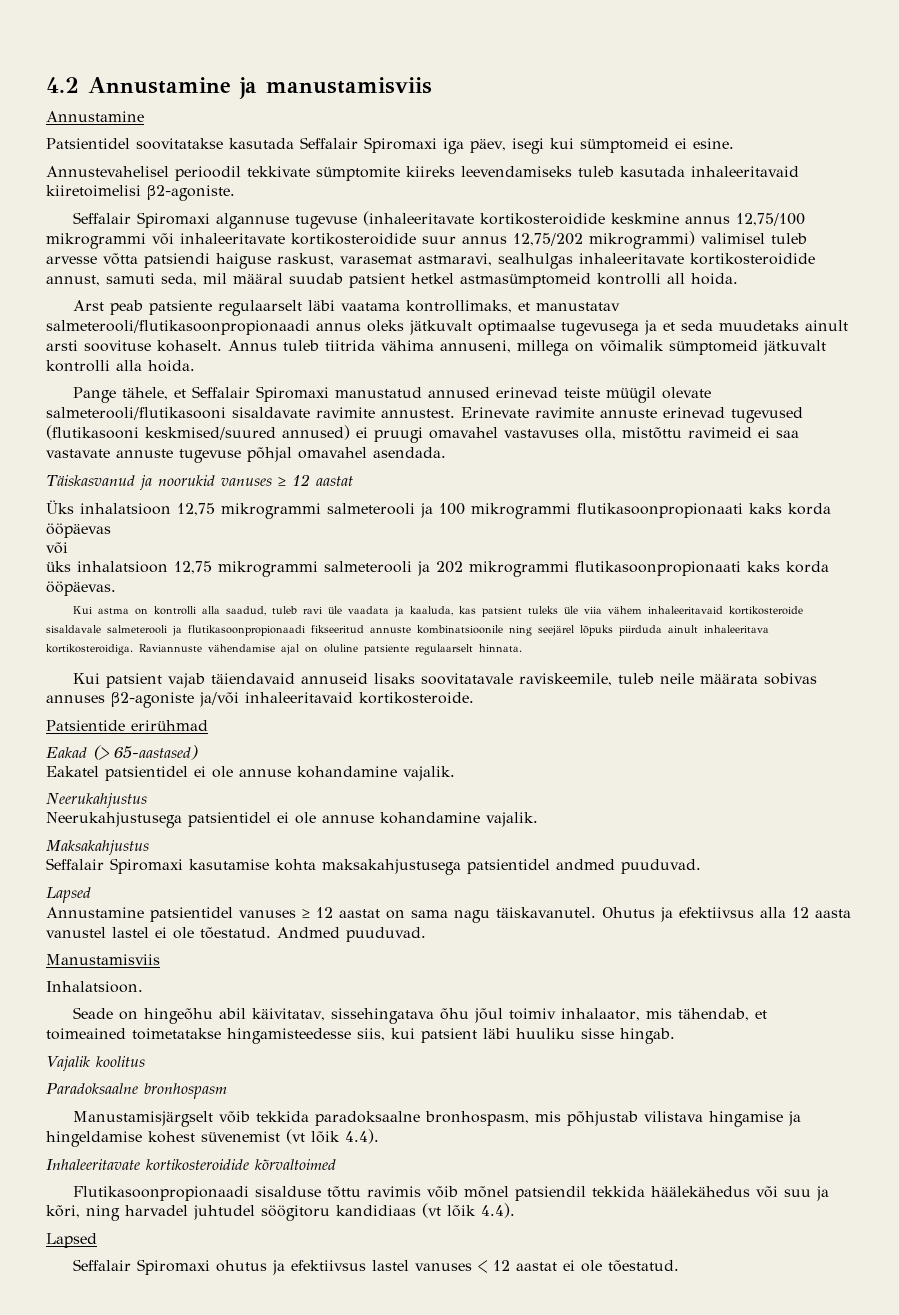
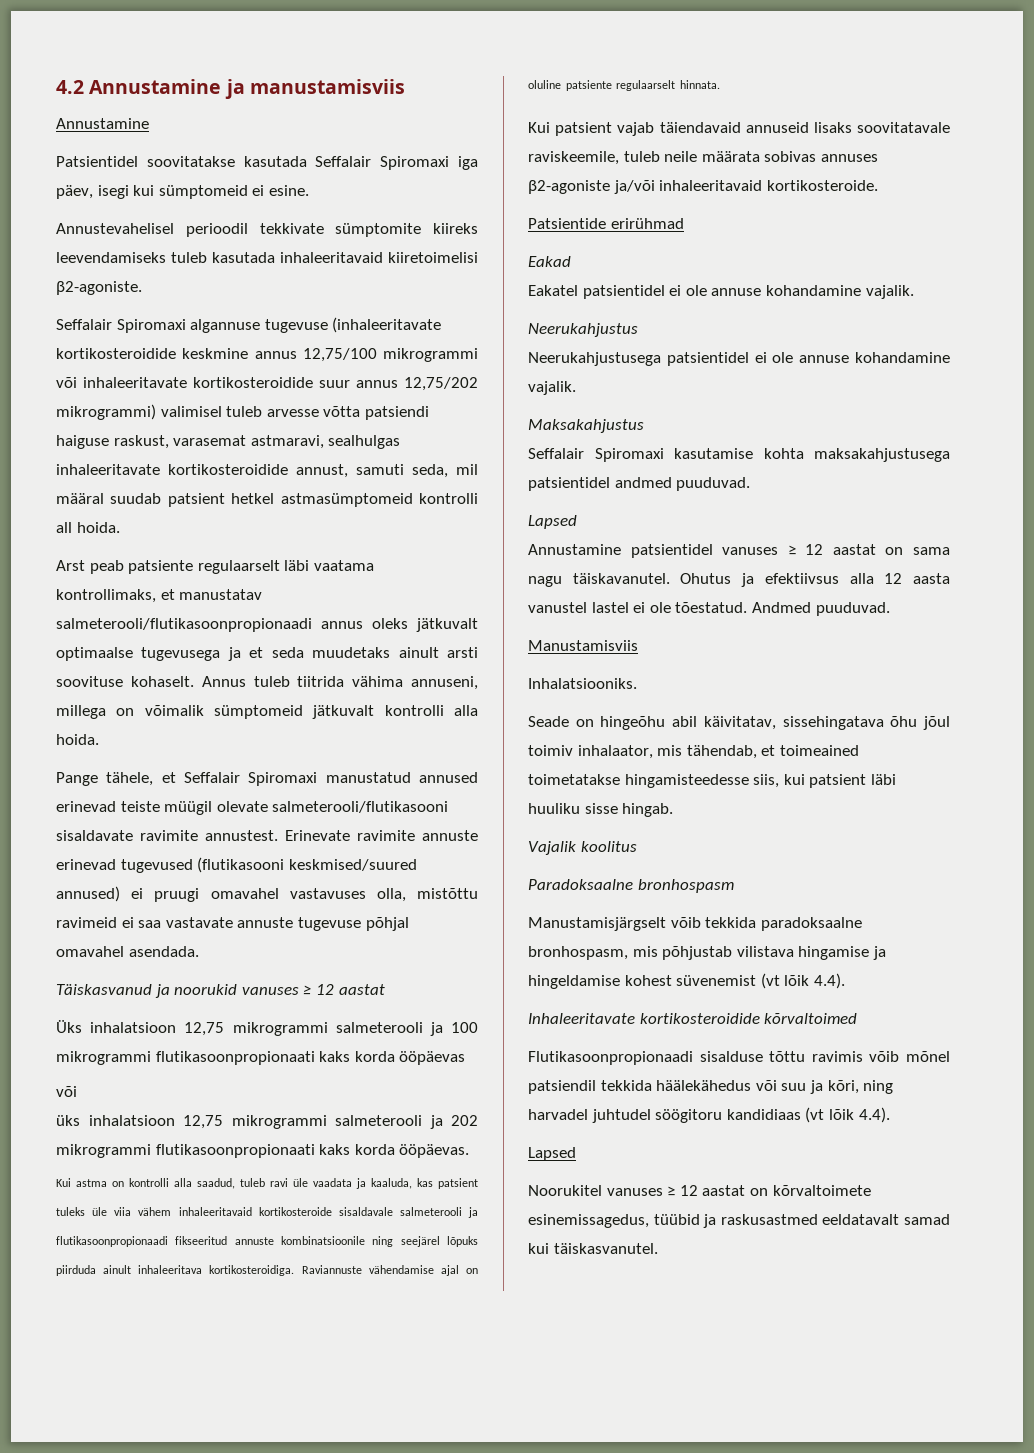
- Eakad (> 65-aastased)
+ Eakad
- Inhalatsioon.
+ Inhalatsiooniks.
- Seffalair Spiromaxi ohutus ja efektiivsus lastel vanuses < 12 aastat ei ole tõestatud.
+ Noorukitel vanuses ≥ 12 aastat on kõrvaltoimete esinemissagedus, tüübid ja raskusastmed eeldatavalt samad kui täiskasvanutel.

